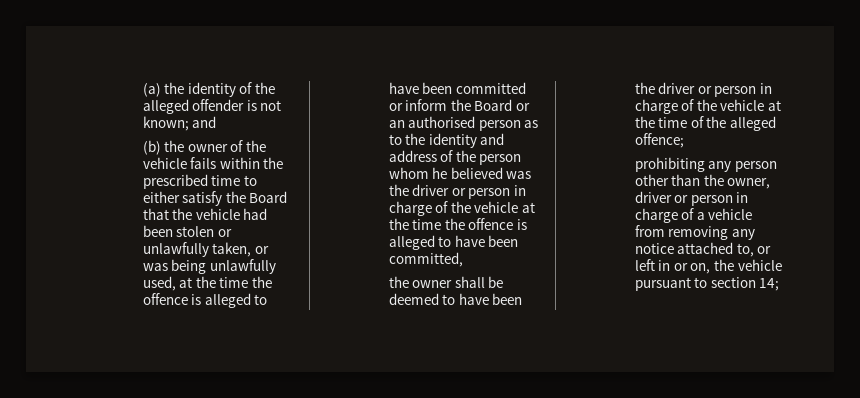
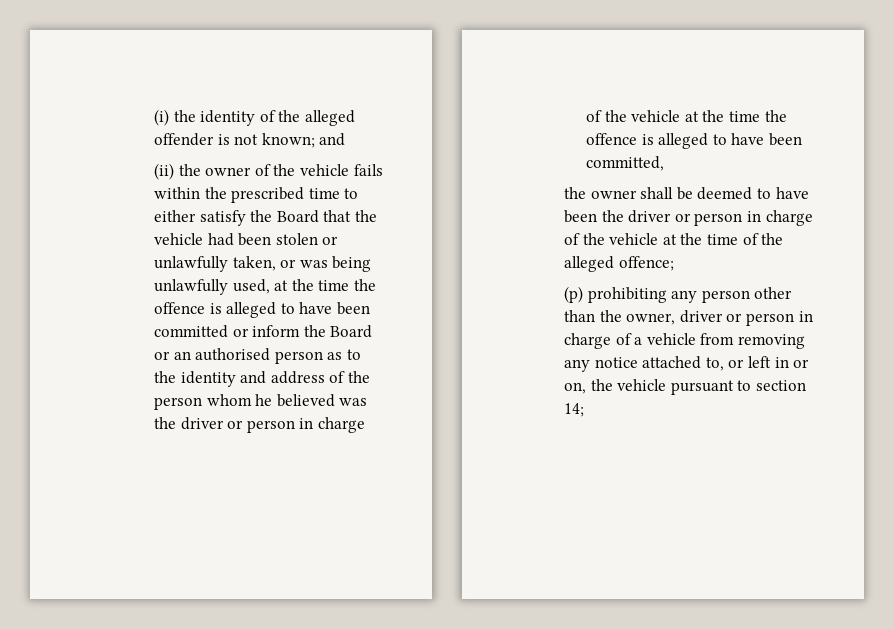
- (a) the identity of the alleged offender is not known; and
+ (i) the identity of the alleged offender is not known; and
- (b) the owner of the vehicle fails within the prescribed time to either satisfy the Board that the vehicle had been stolen or unlawfully taken, or was being unlawfully used, at the time the offence is alleged to have been committed or inform the Board or an authorised person as to the identity and address of the person whom he believed was the driver or person in charge of the vehicle at the time the offence is alleged to have been committed,
+ (ii) the owner of the vehicle fails within the prescribed time to either satisfy the Board that the vehicle had been stolen or unlawfully taken, or was being unlawfully used, at the time the offence is alleged to have been committed or inform the Board or an authorised person as to the identity and address of the person whom he believed was the driver or person in charge of the vehicle at the time the offence is alleged to have been committed,
- prohibiting any person other than the owner, driver or person in charge of a vehicle from removing any notice attached to, or left in or on, the vehicle pursuant to section 14;
+ (p) prohibiting any person other than the owner, driver or person in charge of a vehicle from removing any notice attached to, or left in or on, the vehicle pursuant to section 14;

